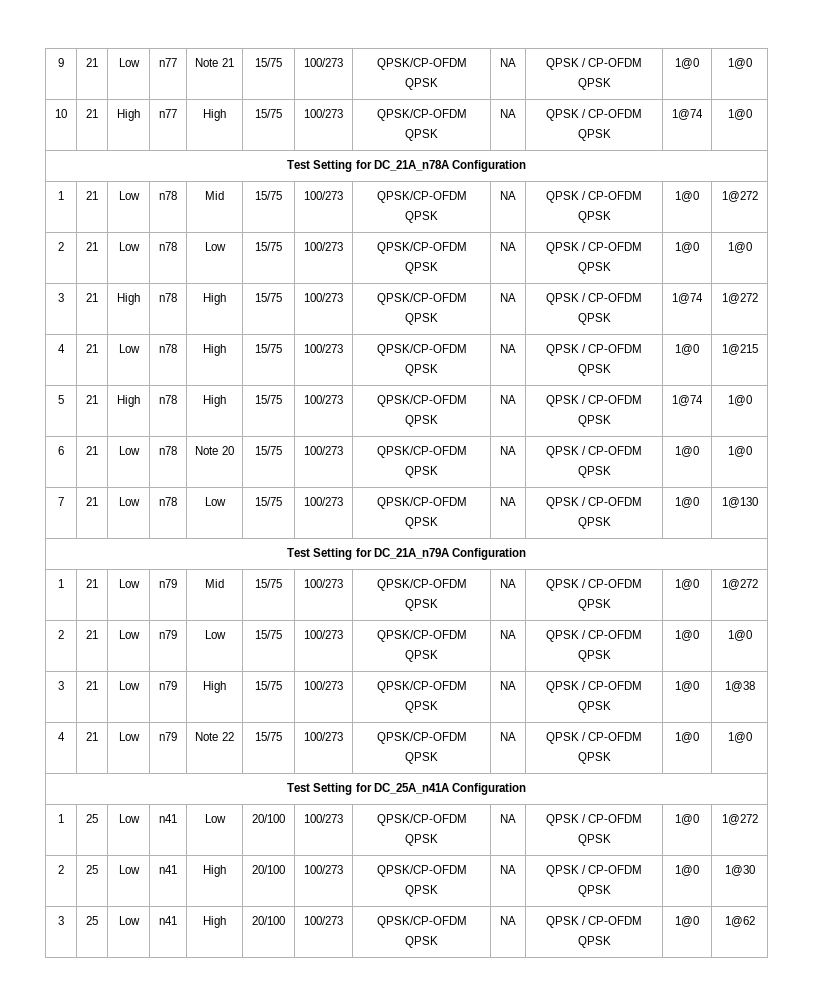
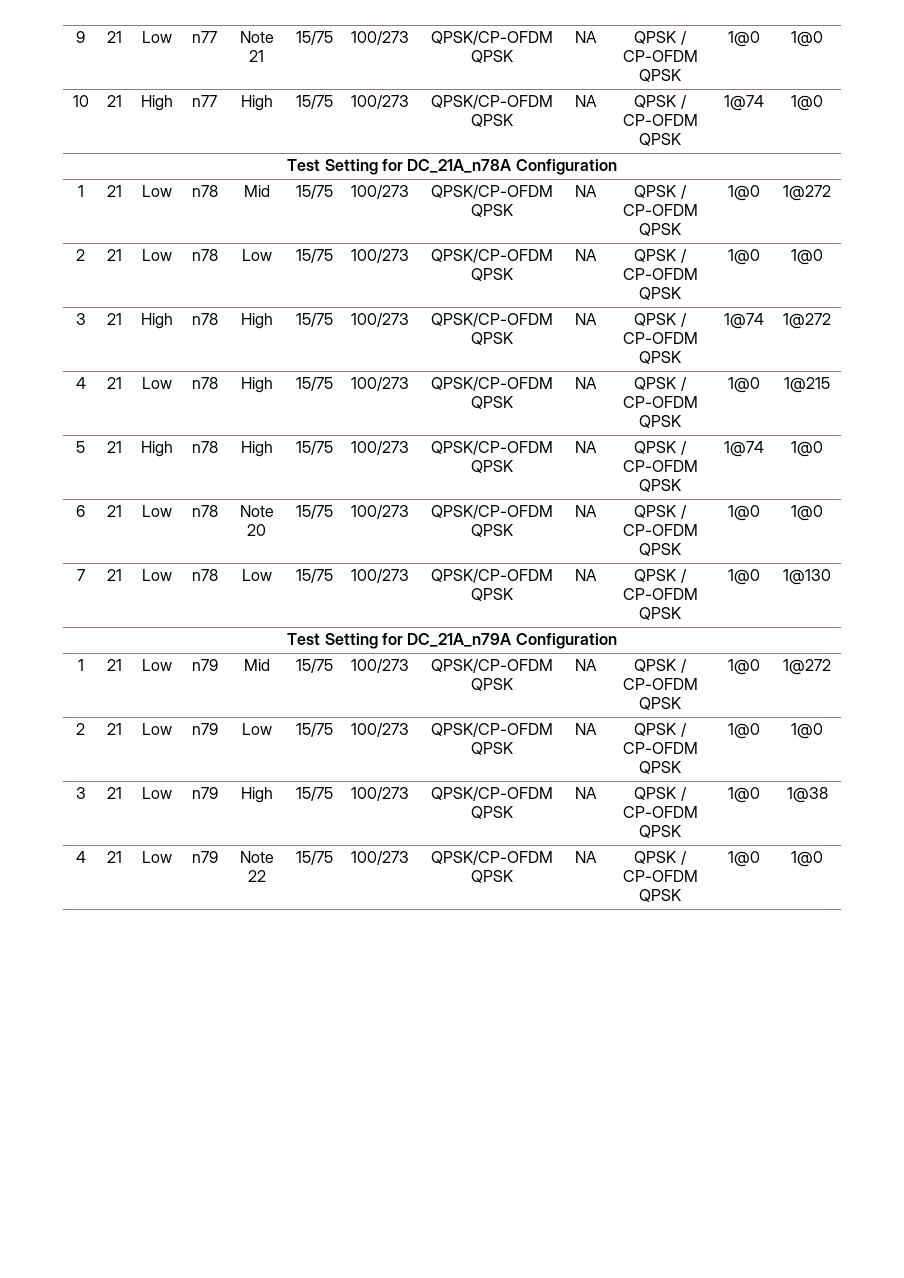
- Test Setting for DC_25A_n41A Configuration
- 1 | 25 | Low | n41 | Low | 20/100 | 100/273 | QPSK/CP-OFDM QPSK | NA | QPSK / CP-OFDM QPSK | 1@0 | 1@272
- 2 | 25 | Low | n41 | High | 20/100 | 100/273 | QPSK/CP-OFDM QPSK | NA | QPSK / CP-OFDM QPSK | 1@0 | 1@30
- 3 | 25 | Low | n41 | High | 20/100 | 100/273 | QPSK/CP-OFDM QPSK | NA | QPSK / CP-OFDM QPSK | 1@0 | 1@62

